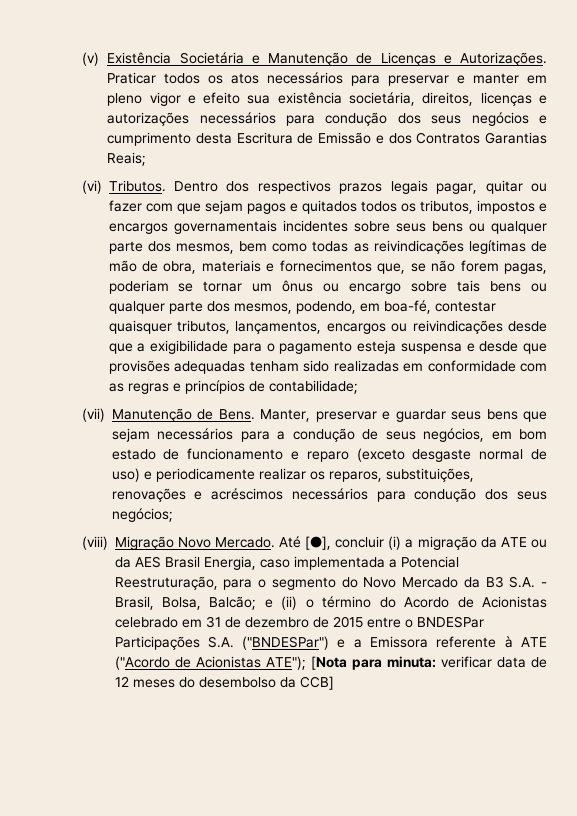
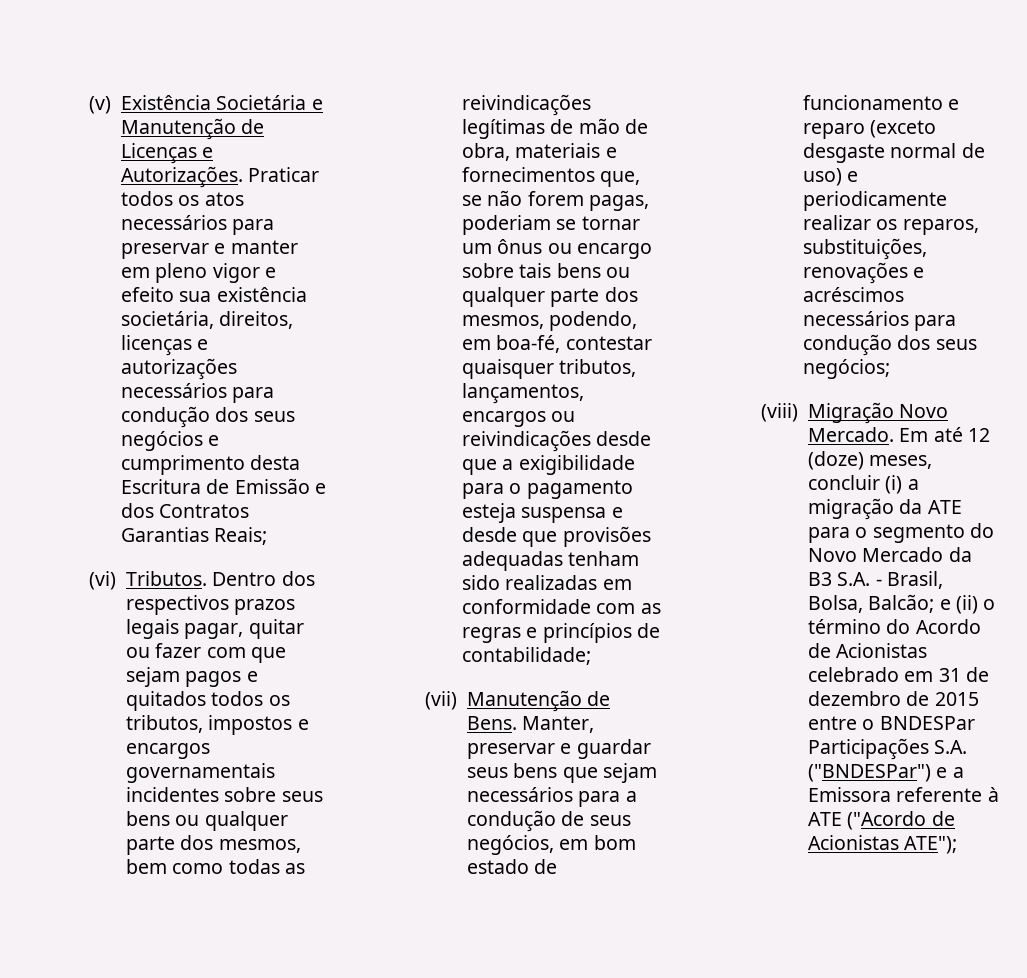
- Até [●], concluir (i) a migração da ATE ou da AES Brasil Energia, caso implementada a Potencial Reestruturação, para o segmento do Novo Mercado da B3 S.A. - Brasil, Bolsa, Balcão; e (ii) o término do Acordo de Acionistas celebrado em 31 de dezembro de 2015 entre o BNDESPar Participações S.A. ("BNDESPar") e a Emissora referente à ATE ("Acordo de Acionistas ATE"); [Nota para minuta: verificar data de 12 meses do desembolso da CCB]
+ Em até 12 (doze) meses, concluir (i) a migração da ATE para o segmento do Novo Mercado da B3 S.A. - Brasil, Bolsa, Balcão; e (ii) o término do Acordo de Acionistas celebrado em 31 de dezembro de 2015 entre o BNDESPar Participações S.A. ("BNDESPar") e a Emissora referente à ATE ("Acordo de Acionistas ATE");

